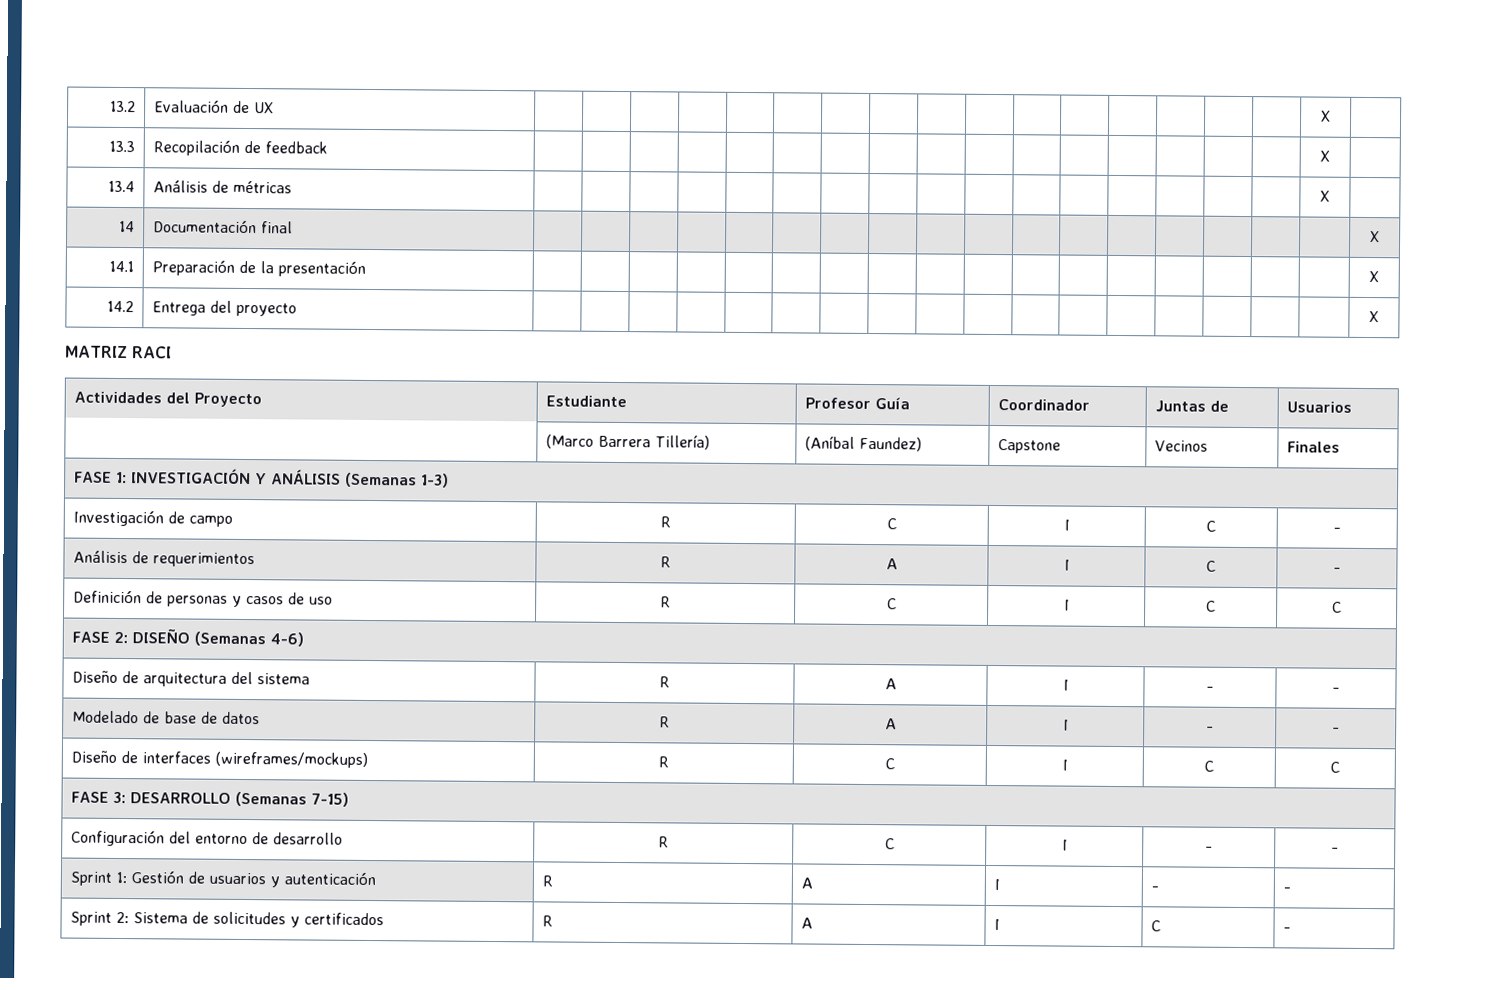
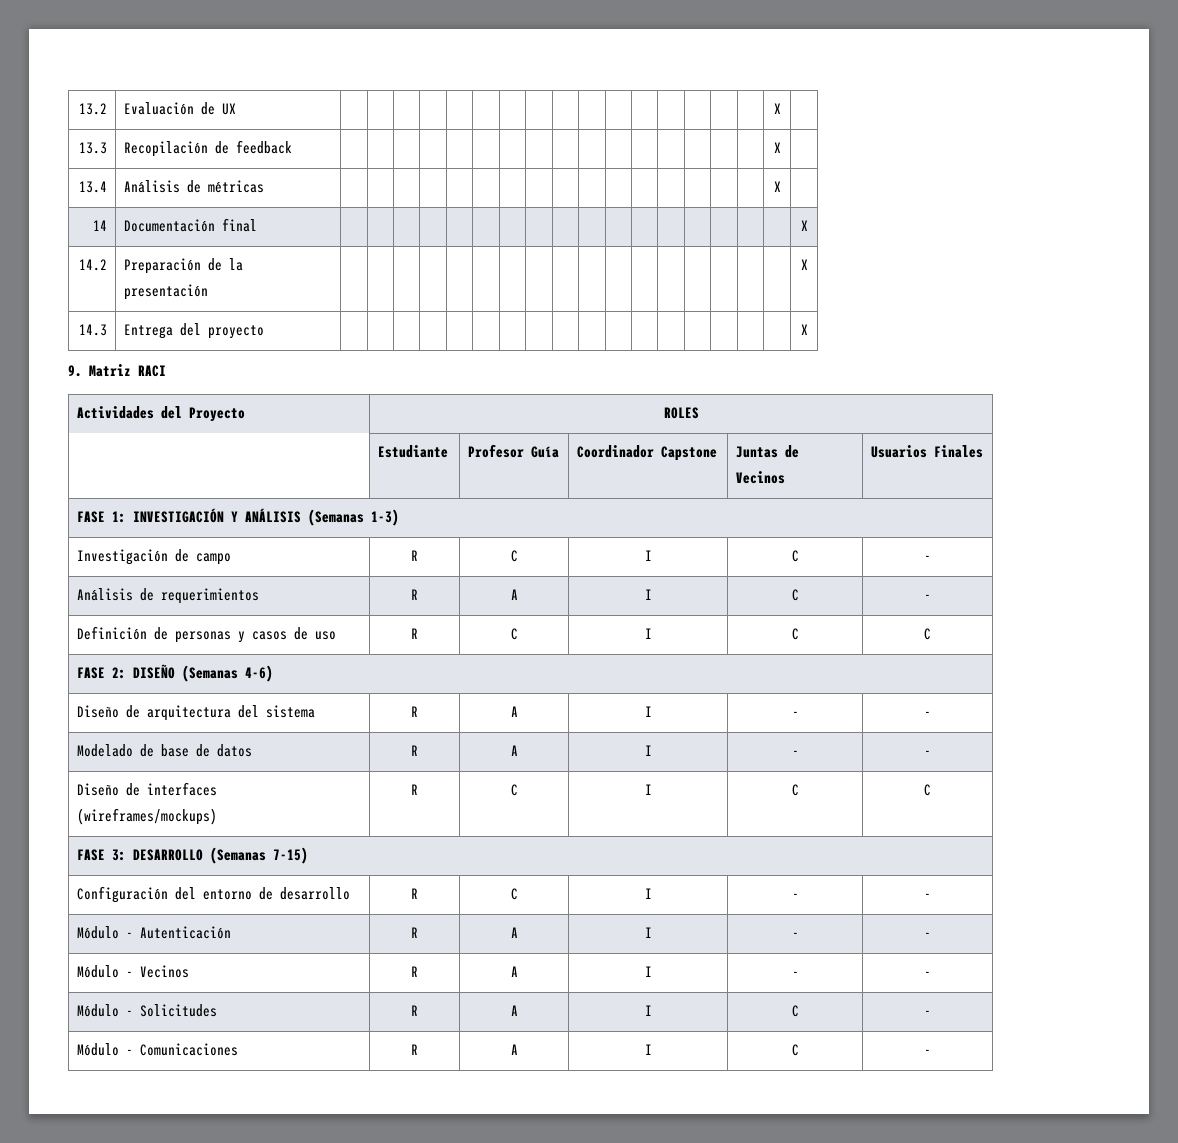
- 14.1 | Preparación de la presentación | | | | | | | | | | | | | | | | | | X
+ 14.2 | Preparación de la presentación | | | | | | | | | | | | | | | | | | X
- 14.2 | Entrega del proyecto | | | | | | | | | | | | | | | | | | X
+ 14.3 | Entrega del proyecto | | | | | | | | | | | | | | | | | | X
- MATRIZ RACI
+ 9. Matriz RACI
- Actividades del Proyecto | Estudiante | Profesor Guía | Coordinador | Juntas de | Usuarios
- | (Marco Barrera Tillería) | (Aníbal Faundez) | Capstone | Vecinos | Finales
+ Actividades del Proyecto | ROLES
+ | Estudiante | Profesor Guía | Coordinador Capstone | Juntas de Vecinos | Usuarios Finales
- Sprint 1: Gestión de usuarios y autenticación | R | A | I | - | -
- Sprint 2: Sistema de solicitudes y certificados | R | A | I | C | -
+ Módulo - Autenticación | R | A | I | - | -
+ Módulo - Vecinos | R | A | I | - | -
+ Módulo - Solicitudes | R | A | I | C | -
+ Módulo - Comunicaciones | R | A | I | C | -

